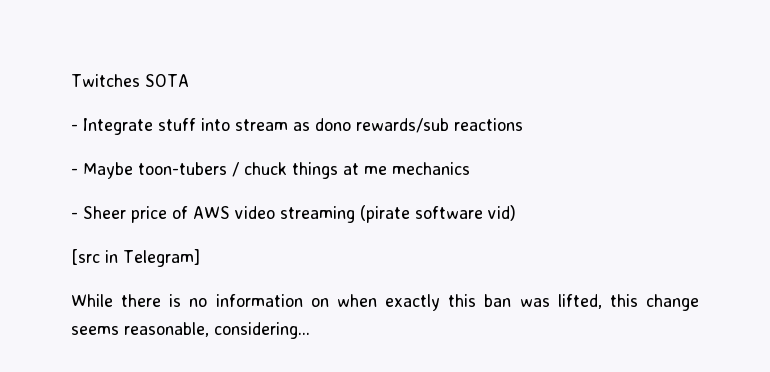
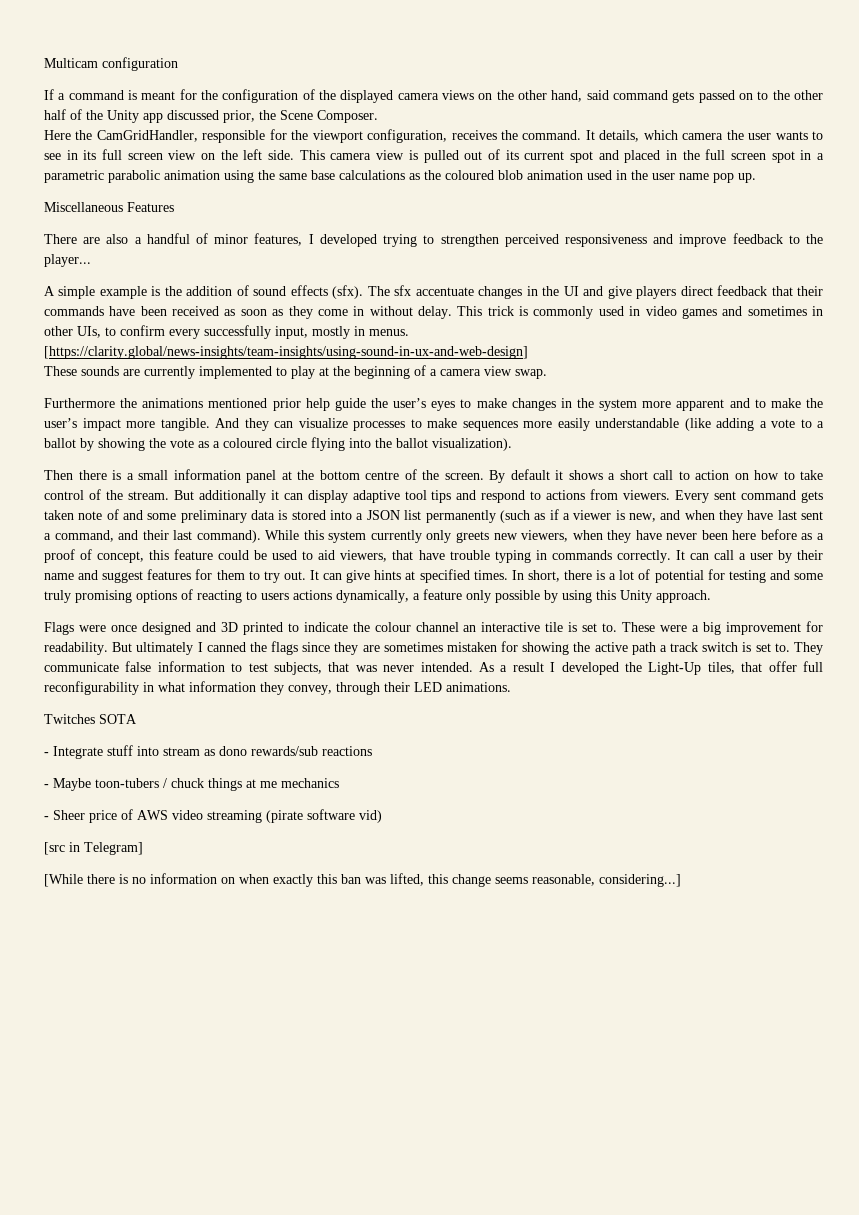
+ Multicam configuration
+ If a command is meant for the configuration of the displayed camera views on the other hand, said command gets passed on to the other half of the Unity app discussed prior, the Scene Composer.
+ Here the CamGridHandler, responsible for the viewport configuration, receives the command. It details, which camera the user wants to see in its full screen view on the left side. This camera view is pulled out of its current spot and placed in the full screen spot in a parametric parabolic animation using the same base calculations as the coloured blob animation used in the user name pop up.
+ Miscellaneous Features
+ There are also a handful of minor features, I developed trying to strengthen perceived responsiveness and improve feedback to the player...
+ A simple example is the addition of sound effects (sfx). The sfx accentuate changes in the UI and give players direct feedback that their commands have been received as soon as they come in without delay. This trick is commonly used in video games and sometimes in other UIs, to confirm every successfully input, mostly in menus. [https://clarity.global/news-insights/team-insights/using-sound-in-ux-and-web-design]
+ These sounds are currently implemented to play at the beginning of a camera view swap.
+ Furthermore the animations mentioned prior help guide the user’s eyes to make changes in the system more apparent and to make the user’s impact more tangible. And they can visualize processes to make sequences more easily understandable (like adding a vote to a ballot by showing the vote as a coloured circle flying into the ballot visualization).
+ Then there is a small information panel at the bottom centre of the screen. By default it shows a short call to action on how to take control of the stream. But additionally it can display adaptive tool tips and respond to actions from viewers. Every sent command gets taken note of and some preliminary data is stored into a JSON list permanently (such as if a viewer is new, and when they have last sent a command, and their last command). While this system currently only greets new viewers, when they have never been here before as a proof of concept, this feature could be used to aid viewers, that have trouble typing in commands correctly. It can call a user by their name and suggest features for them to try out. It can give hints at specified times. In short, there is a lot of potential for testing and some truly promising options of reacting to users actions dynamically, a feature only possible by using this Unity approach.
+ Flags were once designed and 3D printed to indicate the colour channel an interactive tile is set to. These were a big improvement for readability. But ultimately I canned the flags since they are sometimes mistaken for showing the active path a track switch is set to. They communicate false information to test subjects, that was never intended. As a result I developed the Light-Up tiles, that offer full reconfigurability in what information they convey, through their LED animations.
- While there is no information on when exactly this ban was lifted, this change seems reasonable, considering...
+ [While there is no information on when exactly this ban was lifted, this change seems reasonable, considering...]

